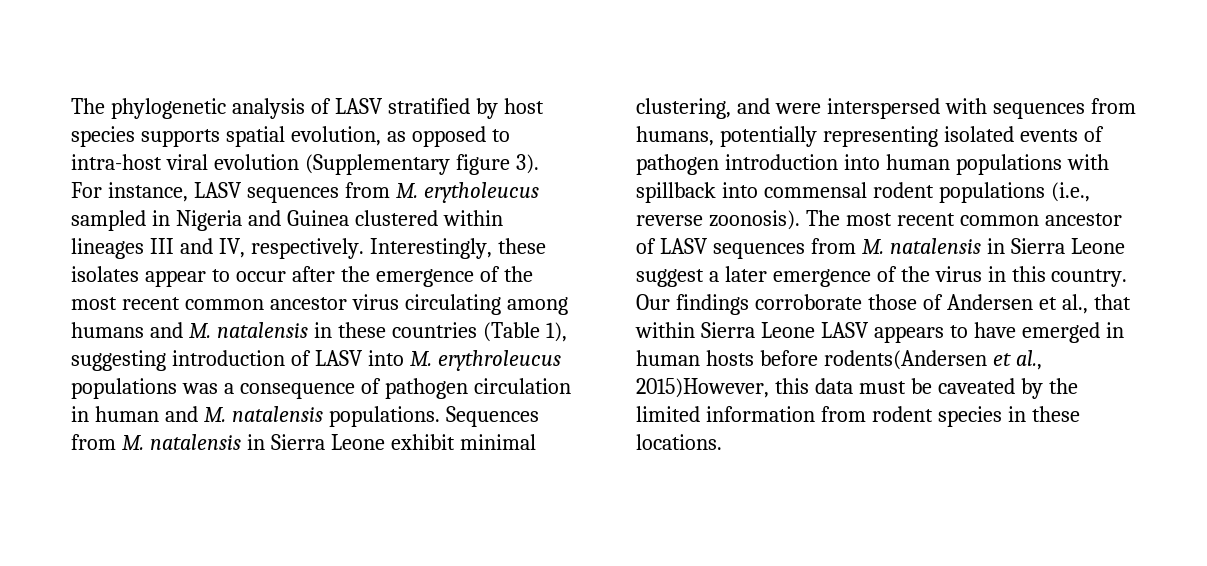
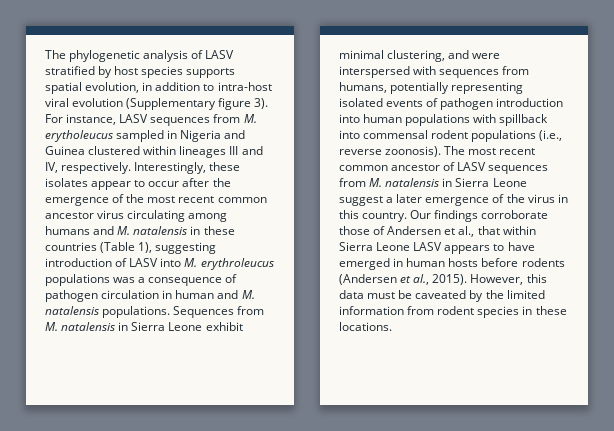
- The phylogenetic analysis of LASV stratified by host species supports spatial evolution, as opposed to intra-host viral evolution (Supplementary figure 3).
+ The phylogenetic analysis of LASV stratified by host species supports spatial evolution, in addition to intra-host viral evolution (Supplementary figure 3).
- Our findings corroborate those of Andersen et al., that within Sierra Leone LASV appears to have emerged in human hosts before rodents(Andersen et al., 2015)However, this data must be caveated by the limited information from rodent species in these locations.
+ Our findings corroborate those of Andersen et al., that within Sierra Leone LASV appears to have emerged in human hosts before rodents (Andersen et al., 2015). However, this data must be caveated by the limited information from rodent species in these locations.

